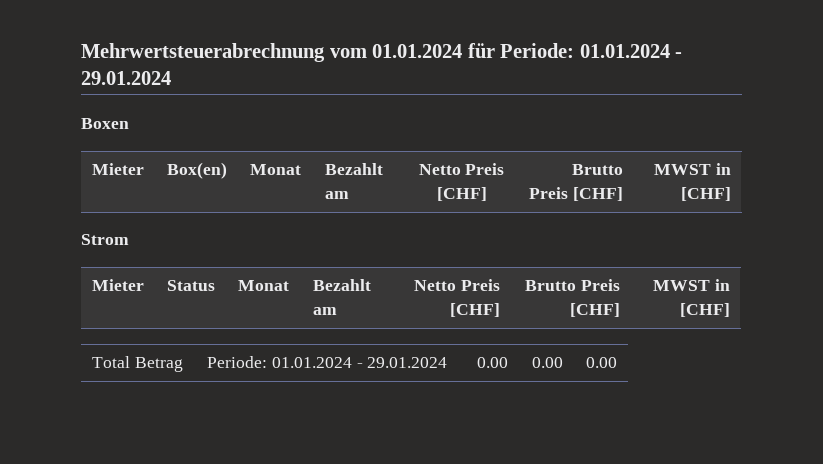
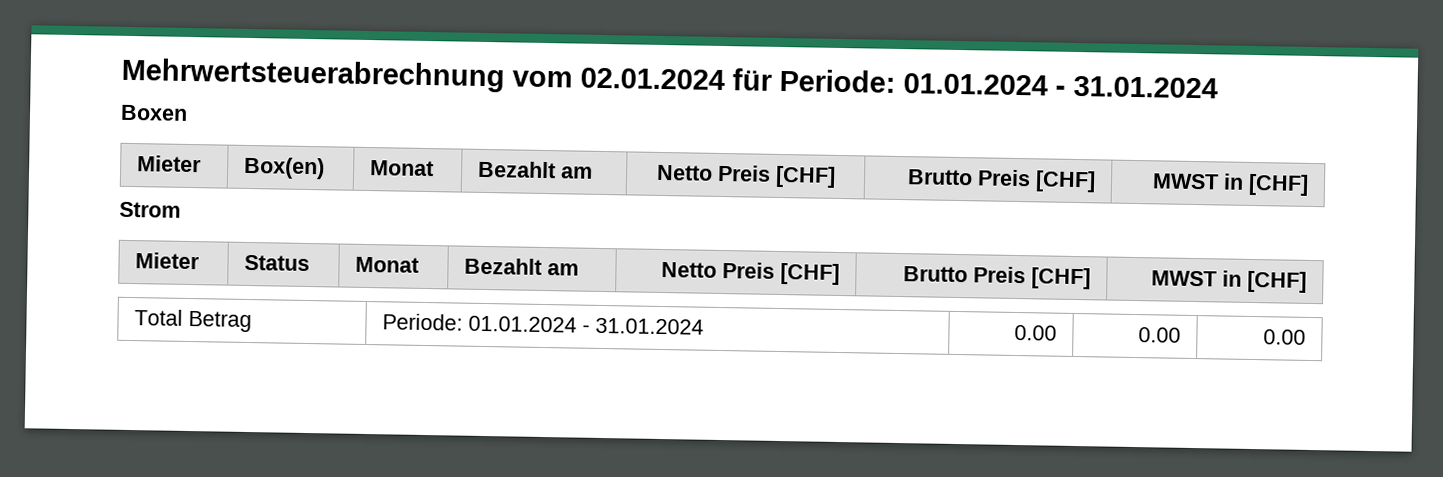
- Mehrwertsteuerabrechnung vom 01.01.2024 für Periode: 01.01.2024 - 29.01.2024
+ Mehrwertsteuerabrechnung vom 02.01.2024 für Periode: 01.01.2024 - 31.01.2024
- Total Betrag | Periode: 01.01.2024 - 29.01.2024 | 0.00 | 0.00 | 0.00
+ Total Betrag | Periode: 01.01.2024 - 31.01.2024 | 0.00 | 0.00 | 0.00

